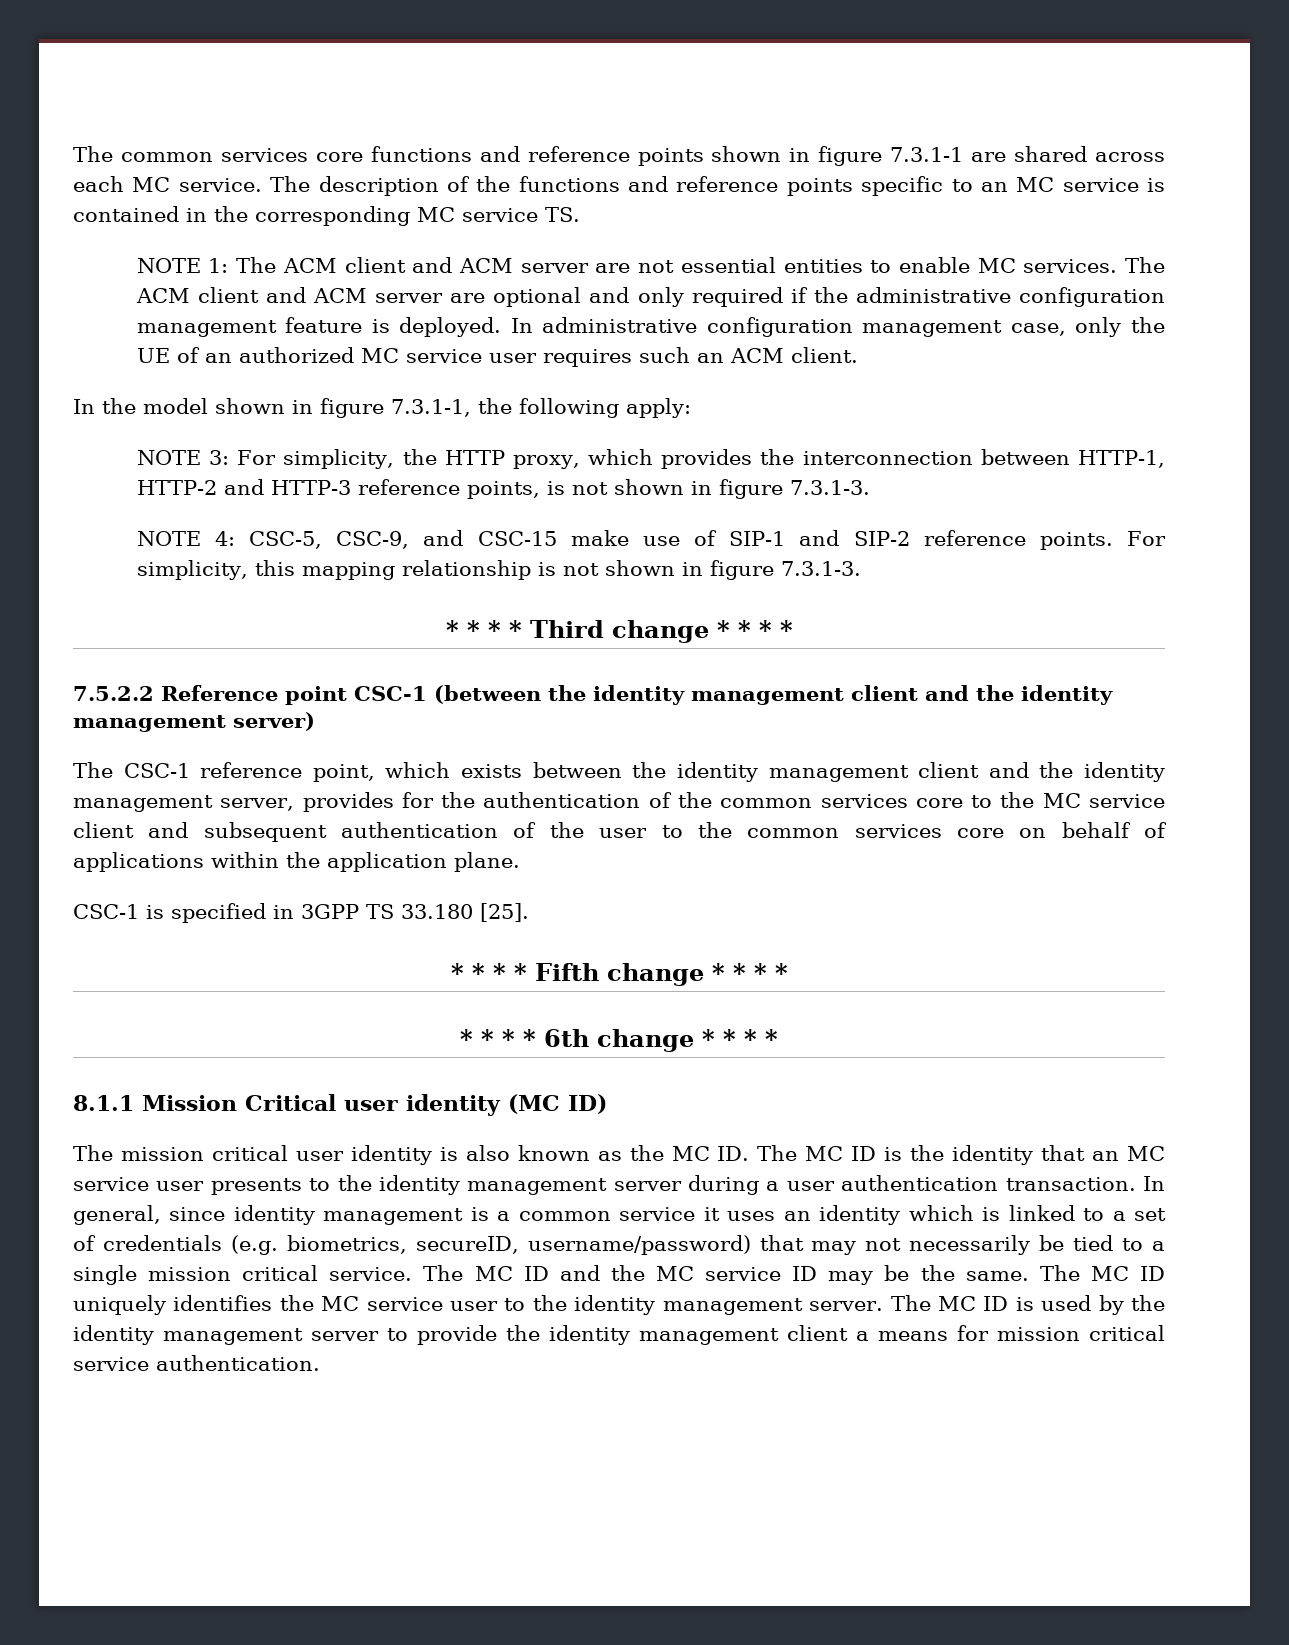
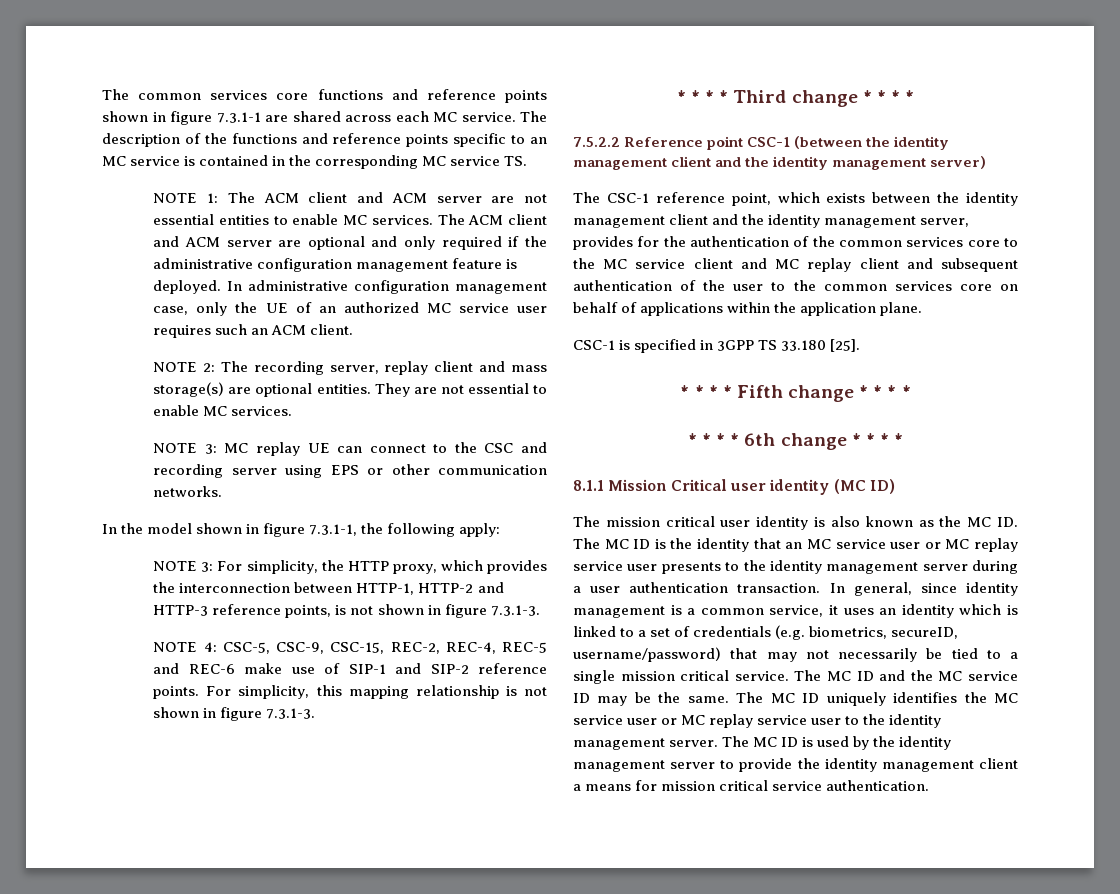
+ NOTE 2: The recording server, replay client and mass storage(s) are optional entities. They are not essential to enable MC services.
+ NOTE 3: MC replay UE can connect to the CSC and recording server using EPS or other communication networks.
- NOTE 4: CSC-5, CSC-9, and CSC-15 make use of SIP-1 and SIP-2 reference points.
+ NOTE 4: CSC-5, CSC-9, CSC-15, REC-2, REC-4, REC-5 and REC-6 make use of SIP-1 and SIP-2 reference points.
- The CSC-1 reference point, which exists between the identity management client and the identity management server, provides for the authentication of the common services core to the MC service client and subsequent authentication of the user to the common services core on behalf of applications within the application plane.
+ The CSC-1 reference point, which exists between the identity management client and the identity management server, provides for the authentication of the common services core to the MC service client and MC replay client and subsequent authentication of the user to the common services core on behalf of applications within the application plane.
- The mission critical user identity is also known as the MC ID. The MC ID is the identity that an MC service user presents to the identity management server during a user authentication transaction.
+ The mission critical user identity is also known as the MC ID. The MC ID is the identity that an MC service user or MC replay service user presents to the identity management server during a user authentication transaction.
- In general, since identity management is a common service it uses an identity which is linked to a set of credentials (e.g. biometrics, secureID, username/password) that may not necessarily be tied to a single mission critical service.
+ In general, since identity management is a common service, it uses an identity which is linked to a set of credentials (e.g. biometrics, secureID, username/password) that may not necessarily be tied to a single mission critical service.
- The MC ID uniquely identifies the MC service user to the identity management server.
+ The MC ID uniquely identifies the MC service user or MC replay service user to the identity management server.

